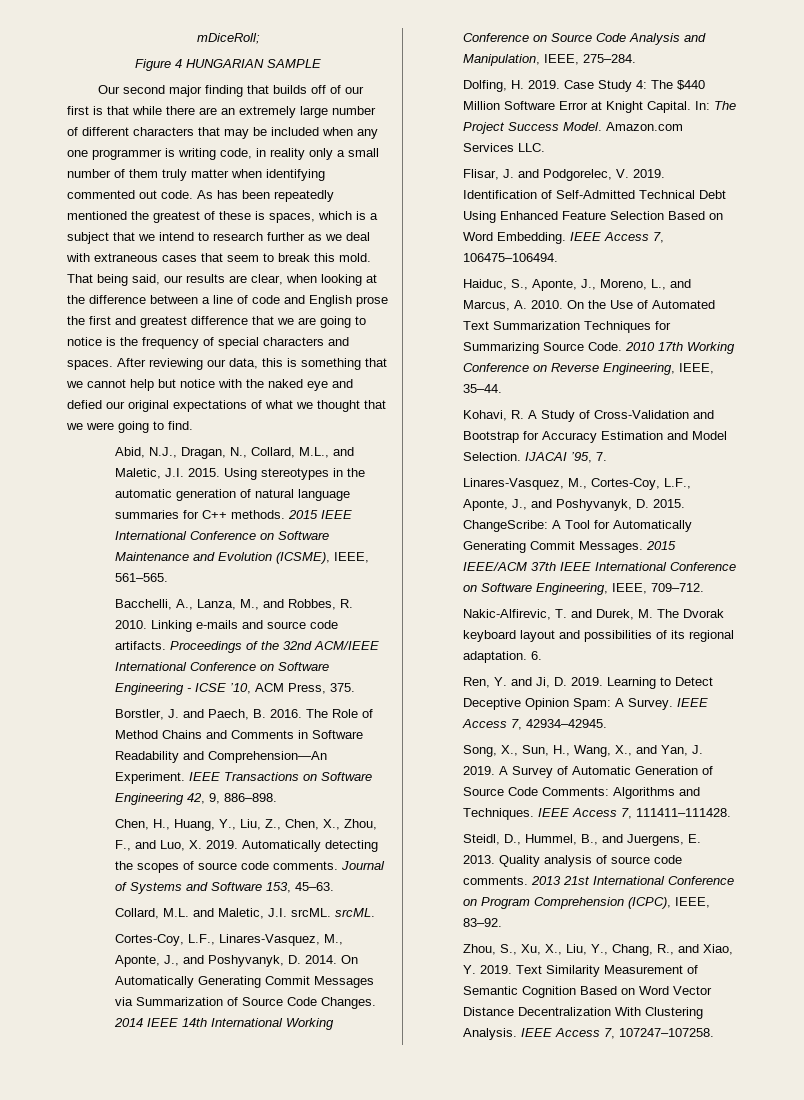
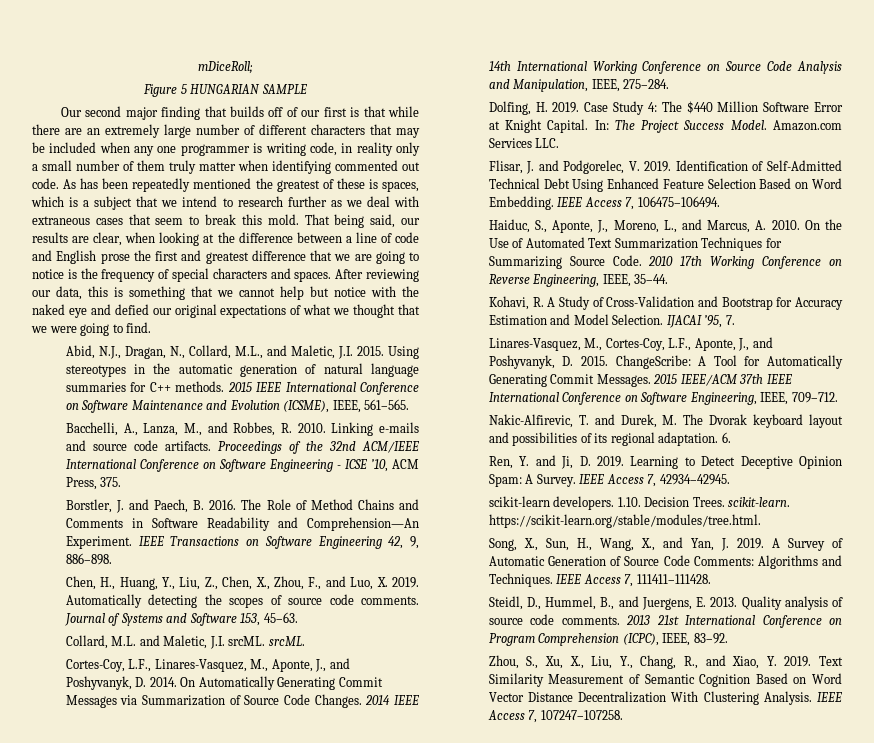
- Figure 4 HUNGARIAN SAMPLE
+ Figure 5 HUNGARIAN SAMPLE
+ scikit-learn developers. 1.10. Decision Trees. scikit-learn. https://scikit-learn.org/stable/modules/tree.html.

